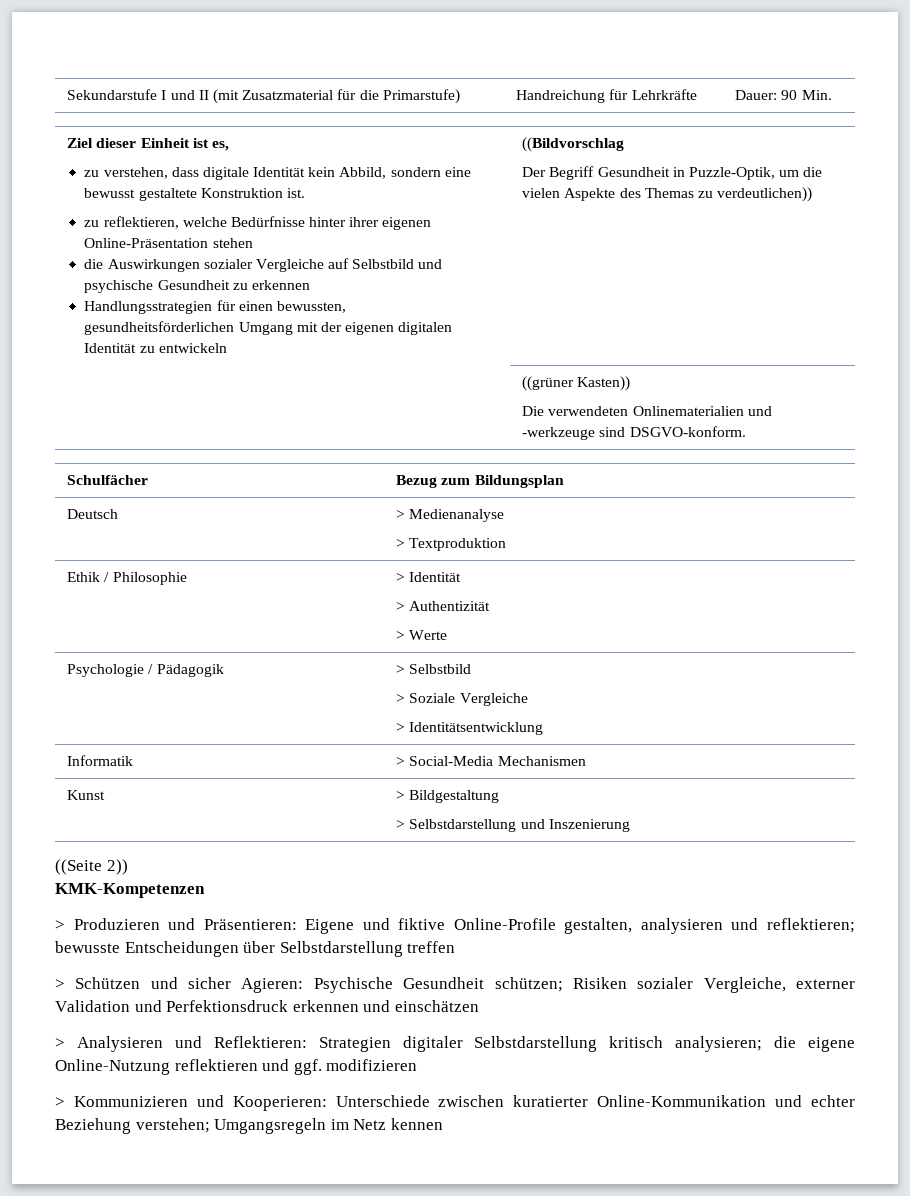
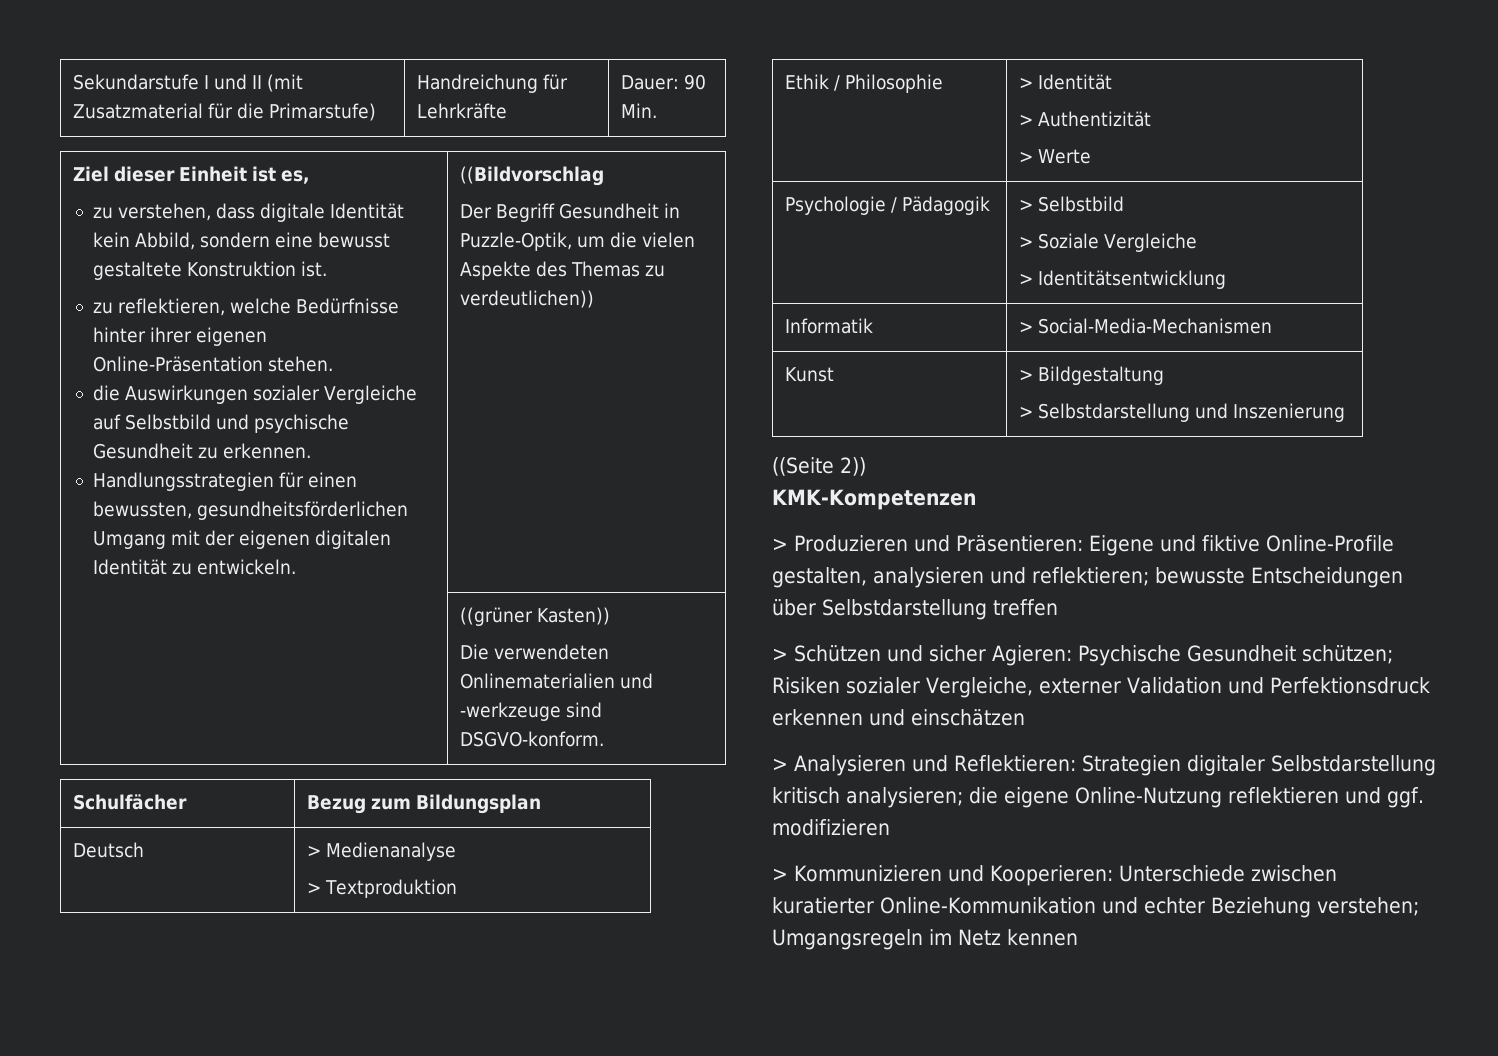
- zu reflektieren, welche Bedürfnisse hinter ihrer eigenen Online-Präsentation stehen
+ zu reflektieren, welche Bedürfnisse hinter ihrer eigenen Online-Präsentation stehen.
- die Auswirkungen sozialer Vergleiche auf Selbstbild und psychische Gesundheit zu erkennen
+ die Auswirkungen sozialer Vergleiche auf Selbstbild und psychische Gesundheit zu erkennen.
- Handlungsstrategien für einen bewussten, gesundheitsförderlichen Umgang mit der eigenen digitalen Identität zu entwickeln
+ Handlungsstrategien für einen bewussten, gesundheitsförderlichen Umgang mit der eigenen digitalen Identität zu entwickeln.
- Informatik | > Social-Media Mechanismen
+ Informatik | > Social-Media-Mechanismen

